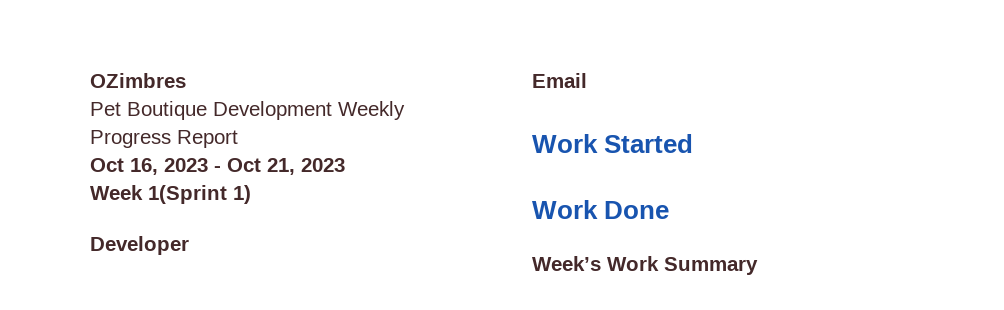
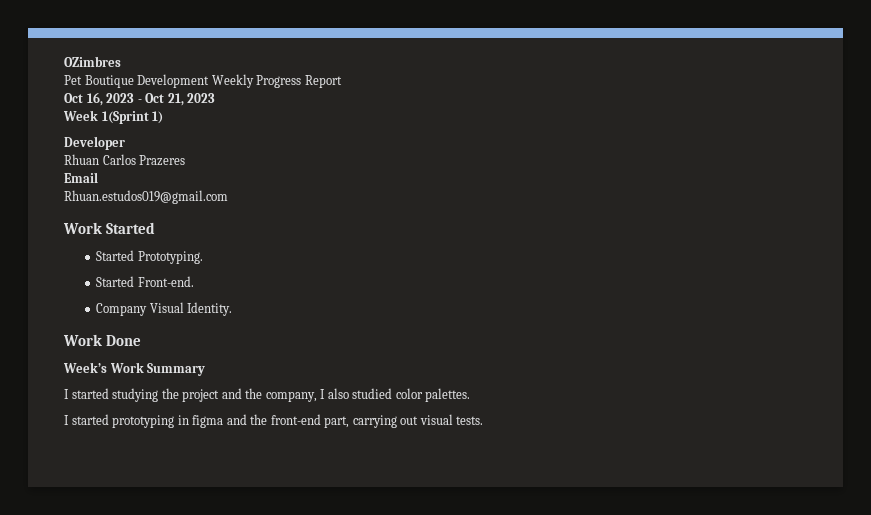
+ Rhuan Carlos Prazeres
+ Rhuan.estudos019@gmail.com
+ Started Prototyping.
+ Started Front-end.
+ Company Visual Identity.
+ I started studying the project and the company, I also studied color palettes.
+ I started prototyping in figma and the front-end part, carrying out visual tests.

